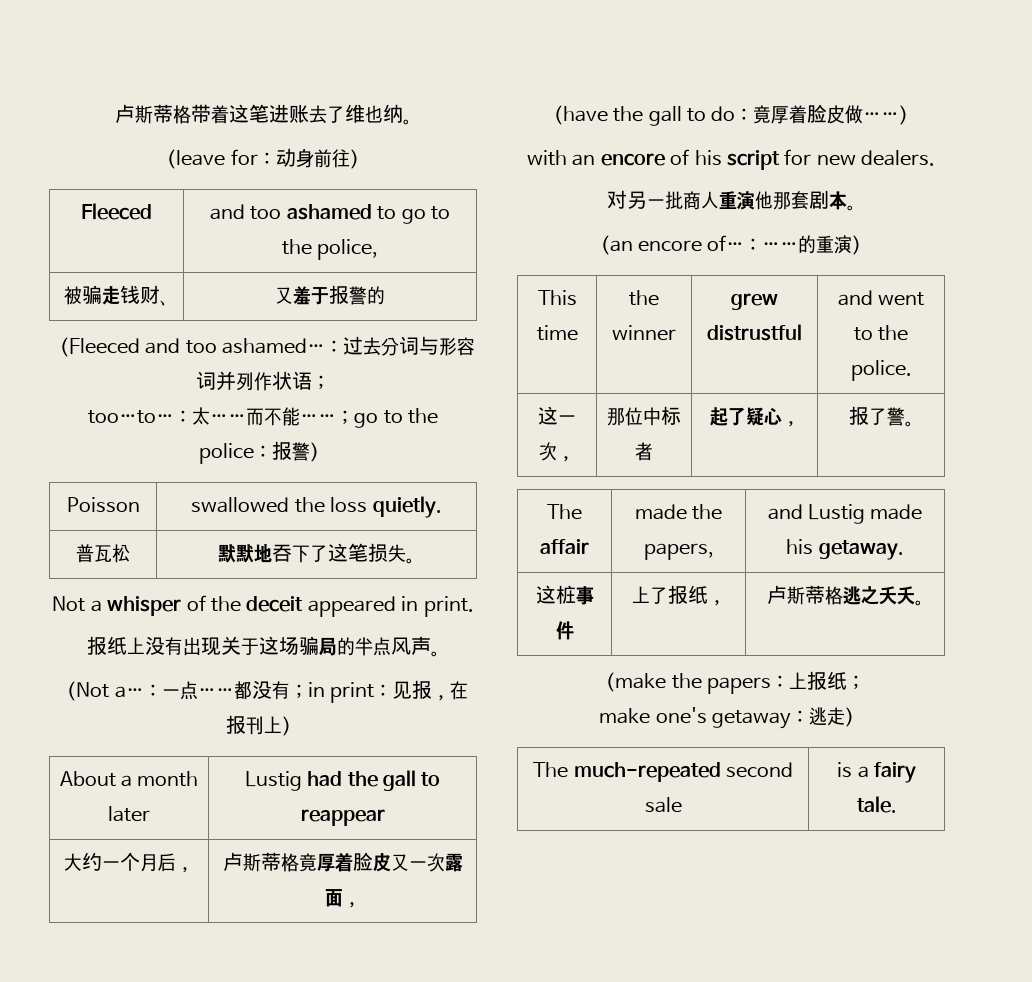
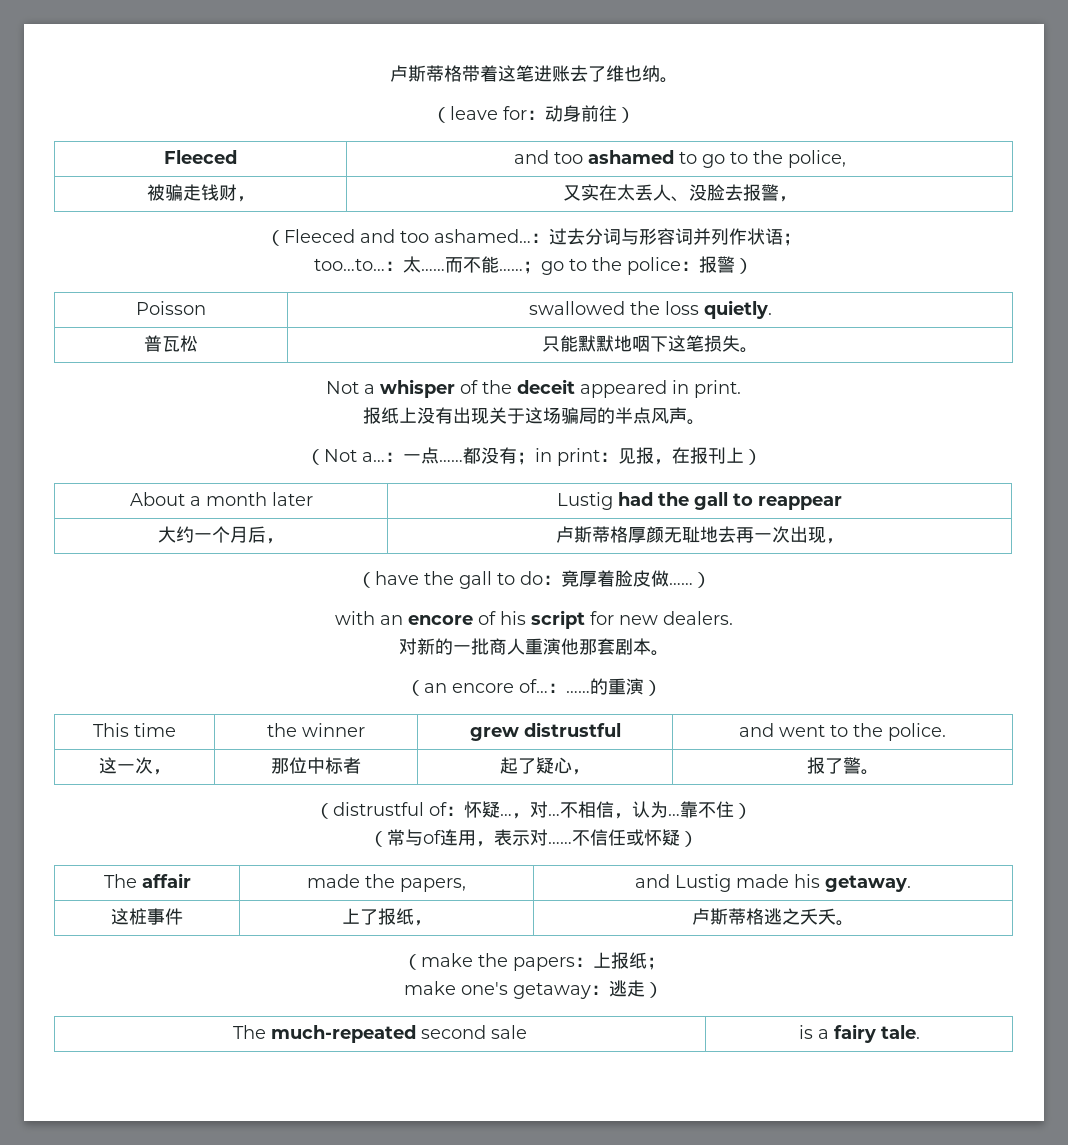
- 被骗走钱财、 | 又羞于报警的
+ 被骗走钱财， | 又实在太丢人、没脸去报警，
- 普瓦松 | 默默地吞下了这笔损失。
+ 普瓦松 | 只能默默地咽下这笔损失。
- 大约一个月后， | 卢斯蒂格竟厚着脸皮又一次露面，
+ 大约一个月后， | 卢斯蒂格厚颜无耻地去再一次出现，
- 对另一批商人重演他那套剧本。
+ 对新的一批商人重演他那套剧本。
+ （distrustful of：怀疑…，对…不相信，认为…靠不住）
+ （常与of连用，表示对……不信任或怀疑）

